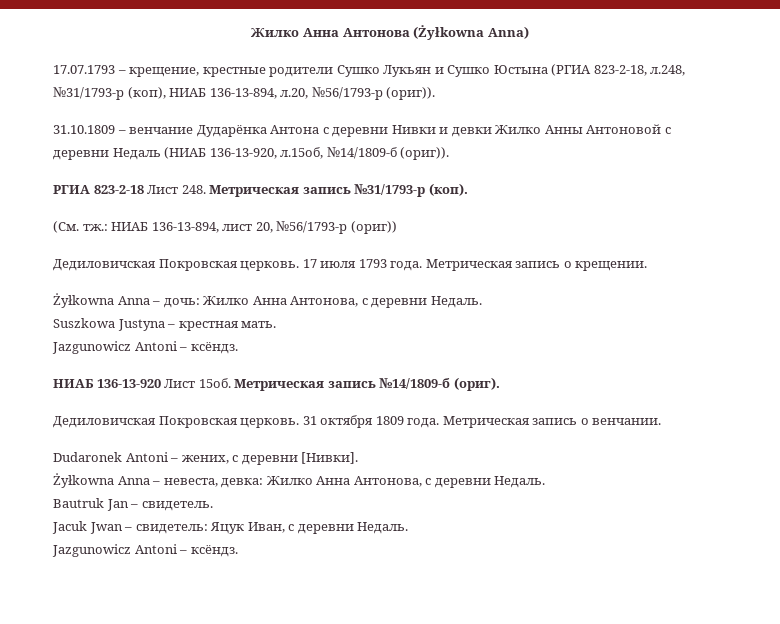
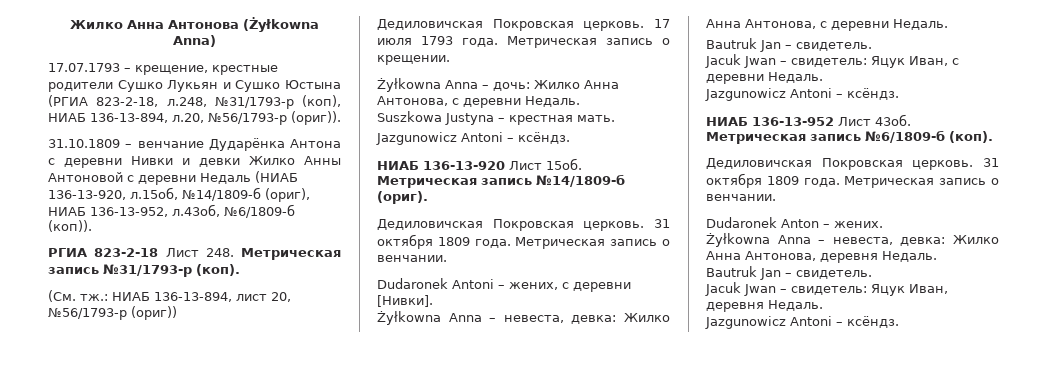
- 31.10.1809 – венчание Дударёнка Антона с деревни Нивки и девки Жилко Анны Антоновой с деревни Недаль (НИАБ 136-13-920, л.15об, №14/1809-б (ориг)).
+ 31.10.1809 – венчание Дударёнка Антона с деревни Нивки и девки Жилко Анны Антоновой с деревни Недаль (НИАБ 136-13-920, л.15об, №14/1809-б (ориг), НИАБ 136-13-952, л.43об, №6/1809-б (коп)).
+ НИАБ 136-13-952 Лист 43об. Метрическая запись №6/1809-б (коп).
+ Дедиловичская Покровская церковь. 31 октября 1809 года. Метрическая запись о венчании.
+ Dudaronek Anton – жених.
+ Żyłkowna Anna – невеста, девка: Жилко Анна Антонова, деревня Недаль.
+ Bautruk Jan – свидетель.
+ Jacuk Jwan – свидетель: Яцук Иван, деревня Недаль.
+ Jazgunowicz Antoni – ксёндз.

